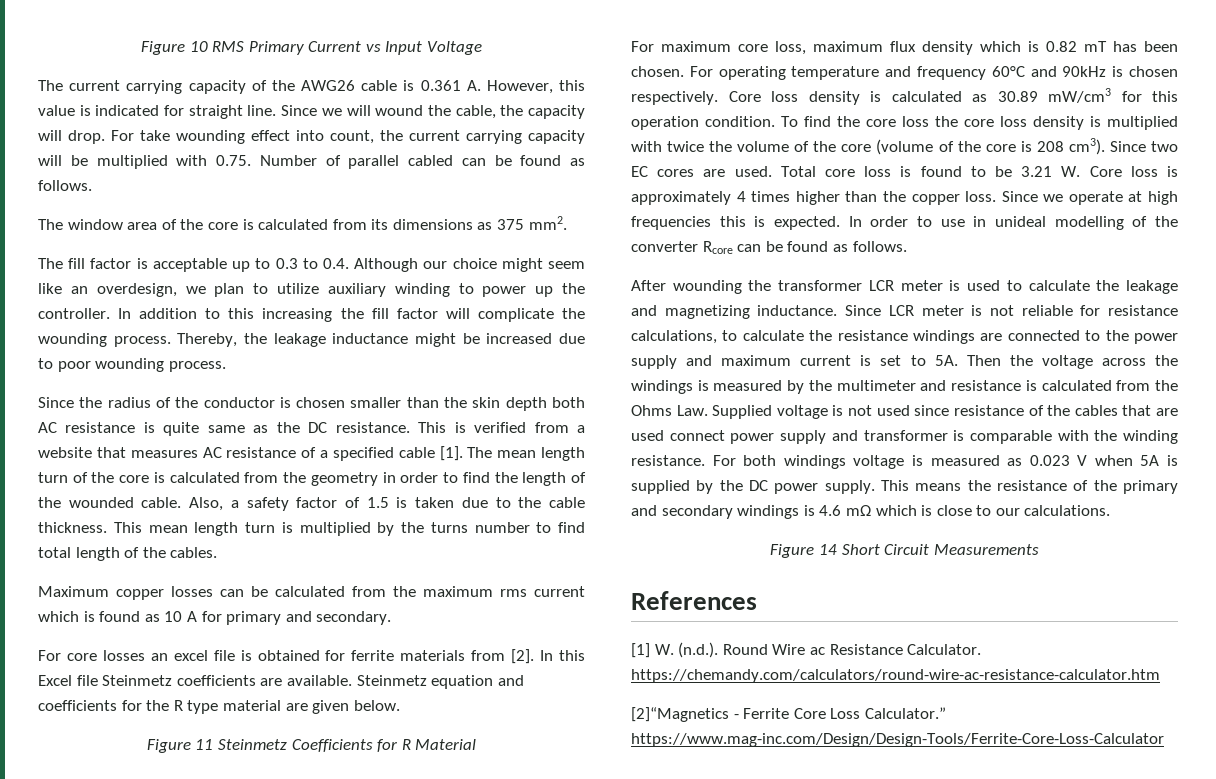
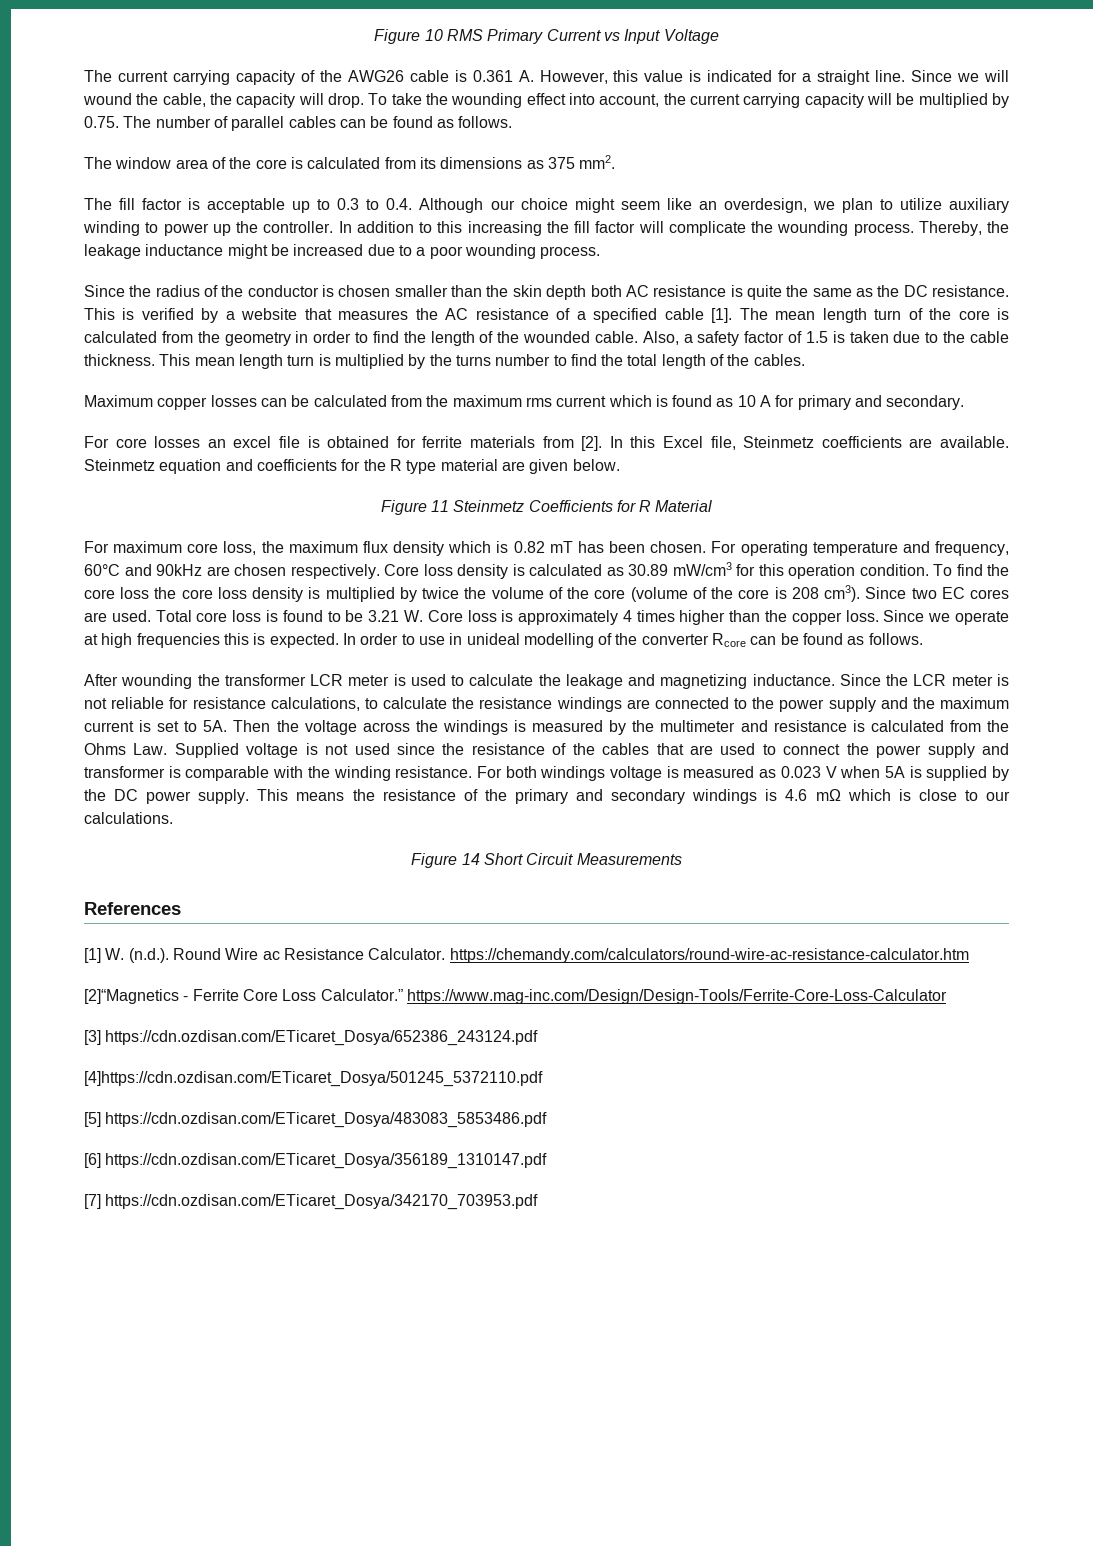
- The current carrying capacity of the AWG26 cable is 0.361 A. However, this value is indicated for straight line.
+ The current carrying capacity of the AWG26 cable is 0.361 A. However, this value is indicated for a straight line.
- For take wounding effect into count, the current carrying capacity will be multiplied with 0.75. Number of parallel cabled can be found as follows.
+ To take the wounding effect into account, the current carrying capacity will be multiplied by 0.75. The number of parallel cables can be found as follows.
- Thereby, the leakage inductance might be increased due to poor wounding process.
+ Thereby, the leakage inductance might be increased due to a poor wounding process.
- Since the radius of the conductor is chosen smaller than the skin depth both AC resistance is quite same as the DC resistance.
+ Since the radius of the conductor is chosen smaller than the skin depth both AC resistance is quite the same as the DC resistance.
- This is verified from a website that measures AC resistance of a specified cable [1].
+ This is verified by a website that measures the AC resistance of a specified cable [1].
- This mean length turn is multiplied by the turns number to find total length of the cables.
+ This mean length turn is multiplied by the turns number to find the total length of the cables.
- In this Excel file Steinmetz coefficients are available.
+ In this Excel file, Steinmetz coefficients are available.
- For maximum core loss, maximum flux density which is 0.82 mT has been chosen.
+ For maximum core loss, the maximum flux density which is 0.82 mT has been chosen.
- For operating temperature and frequency 60°C and 90kHz is chosen respectively.
+ For operating temperature and frequency, 60°C and 90kHz are chosen respectively.
- To find the core loss the core loss density is multiplied with twice the volume of the core (volume of the core is 208 cm3).
+ To find the core loss the core loss density is multiplied by twice the volume of the core (volume of the core is 208 cm3).
- Since LCR meter is not reliable for resistance calculations, to calculate the resistance windings are connected to the power supply and maximum current is set to 5A.
+ Since the LCR meter is not reliable for resistance calculations, to calculate the resistance windings are connected to the power supply and the maximum current is set to 5A.
- Then the voltage across the windings is measured by the multimeter and resistance is calculated from the Ohms Law. Supplied voltage is not used since resistance of the cables that are used connect power supply and transformer is comparable with the winding resistance.
+ Then the voltage across the windings is measured by the multimeter and resistance is calculated from the Ohms Law. Supplied voltage is not used since the resistance of the cables that are used to connect the power supply and transformer is comparable with the winding resistance.
+ [3] https://cdn.ozdisan.com/ETicaret_Dosya/652386_243124.pdf
+ [4]https://cdn.ozdisan.com/ETicaret_Dosya/501245_5372110.pdf
+ [5] https://cdn.ozdisan.com/ETicaret_Dosya/483083_5853486.pdf
+ [6] https://cdn.ozdisan.com/ETicaret_Dosya/356189_1310147.pdf
+ [7] https://cdn.ozdisan.com/ETicaret_Dosya/342170_703953.pdf

